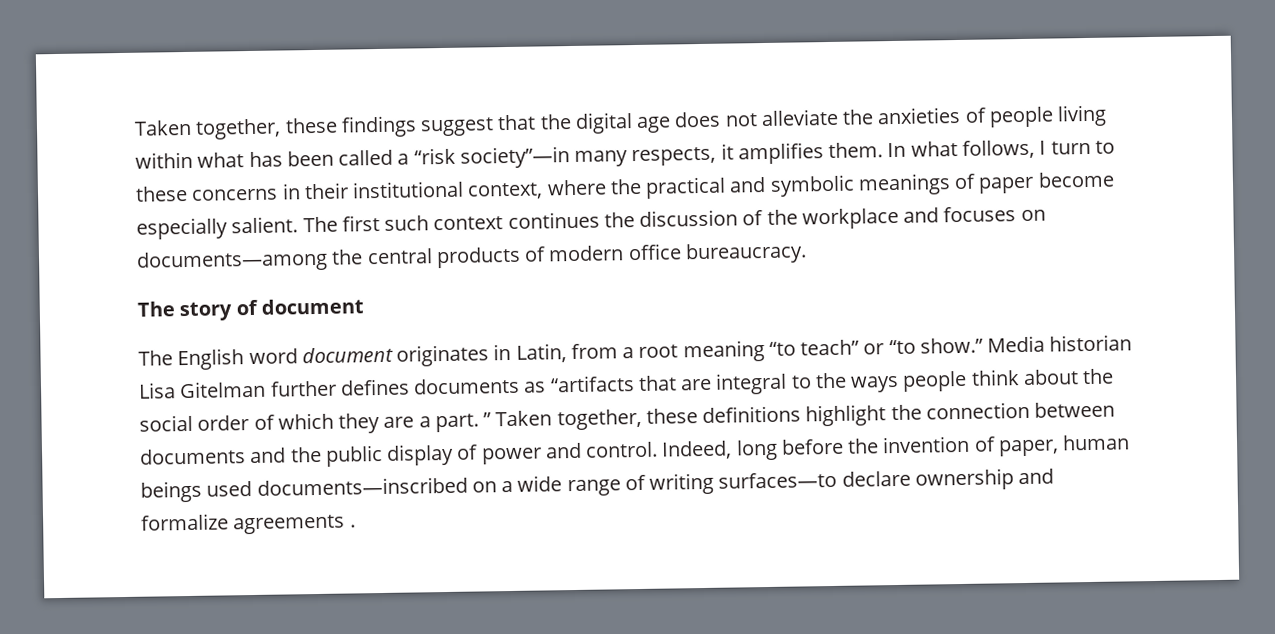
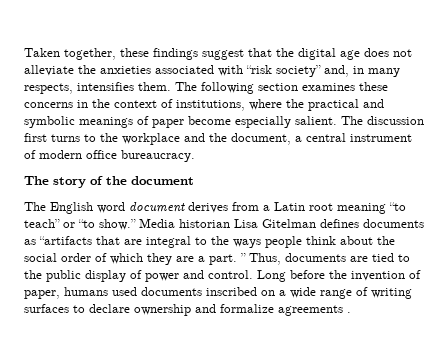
- Taken together, these findings suggest that the digital age does not alleviate the anxieties of people living within what has been called a “risk society”—in many respects, it amplifies them. In what follows, I turn to these concerns in their institutional context, where the practical and symbolic meanings of paper become especially salient.
+ Taken together, these findings suggest that the digital age does not alleviate the anxieties associated with “risk society” and, in many respects, intensifies them. The following section examines these concerns in the context of institutions, where the practical and symbolic meanings of paper become especially salient.
- The first such context continues the discussion of the workplace and focuses on documents—among the central products of modern office bureaucracy.
+ The discussion first turns to the workplace and the document, a central instrument of modern office bureaucracy.
- The story of document
+ The story of the document
- The English word document originates in Latin, from a root meaning “to teach” or “to show.”
+ The English word document derives from a Latin root meaning “to teach” or “to show.”
- Media historian Lisa Gitelman further defines documents as “artifacts that are integral to the ways people think about the social order of which they are a part. ” Taken together, these definitions highlight the connection between documents and the public display of power and control.
+ Media historian Lisa Gitelman defines documents as “artifacts that are integral to the ways people think about the social order of which they are a part. ” Thus, documents are tied to the public display of power and control.
- Indeed, long before the invention of paper, human beings used documents—inscribed on a wide range of writing surfaces—to declare ownership and formalize agreements .
+ Long before the invention of paper, humans used documents inscribed on a wide range of writing surfaces to declare ownership and formalize agreements .

